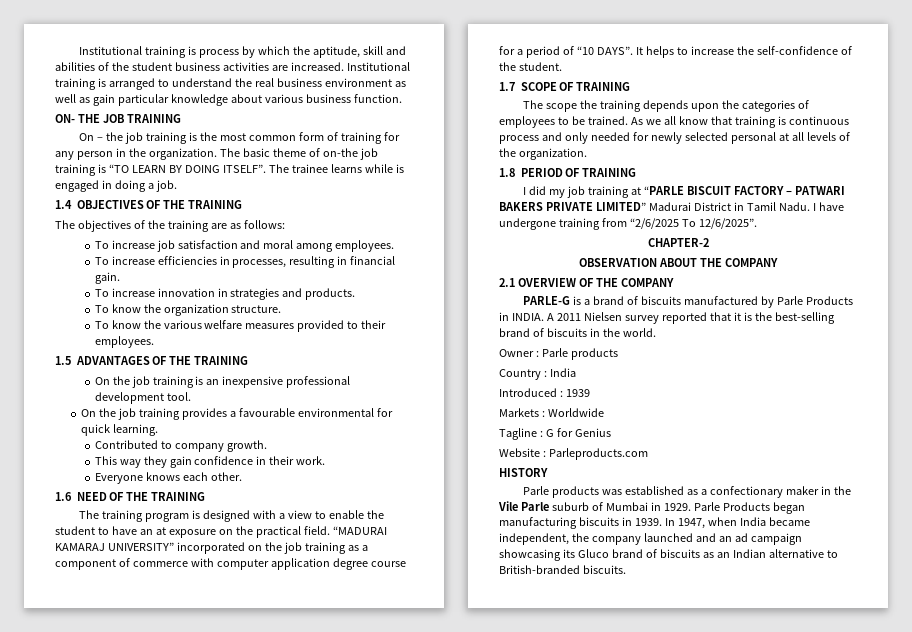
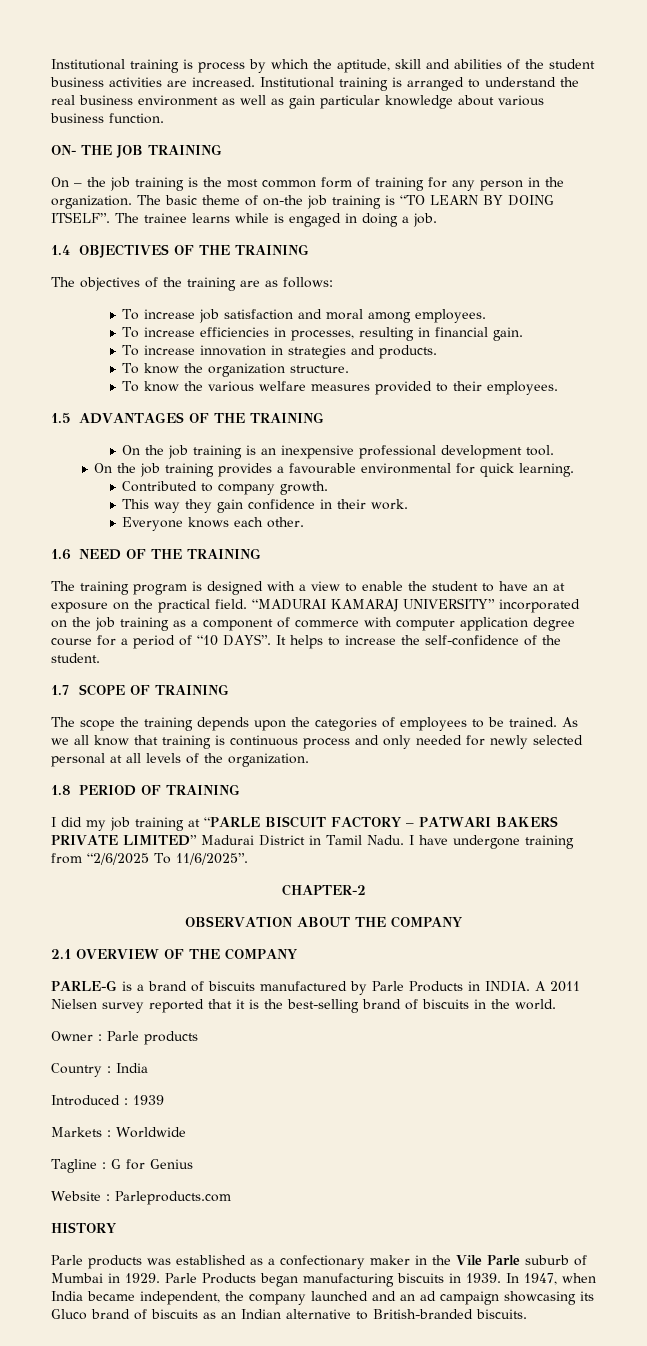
- I have undergone training from “2/6/2025 To 12/6/2025”.
+ I have undergone training from “2/6/2025 To 11/6/2025”.

